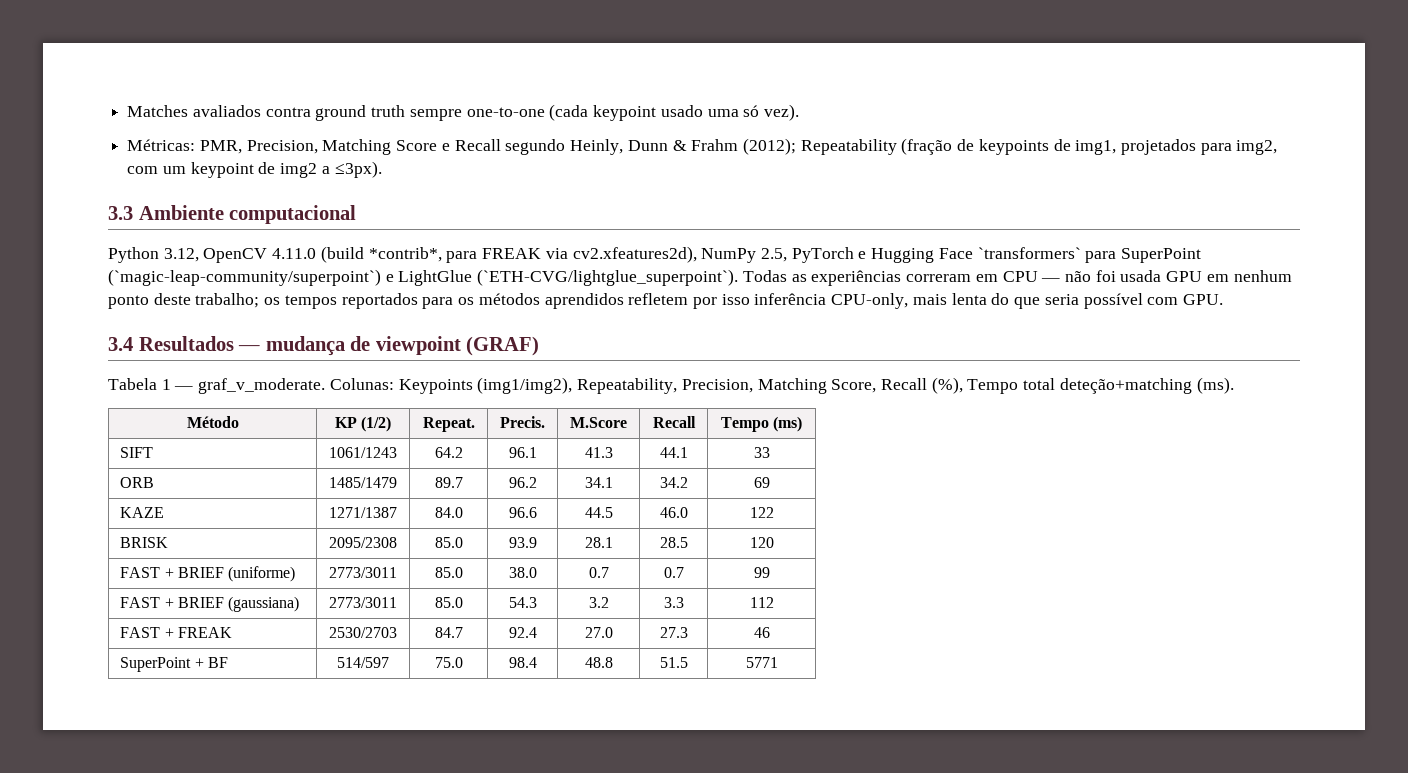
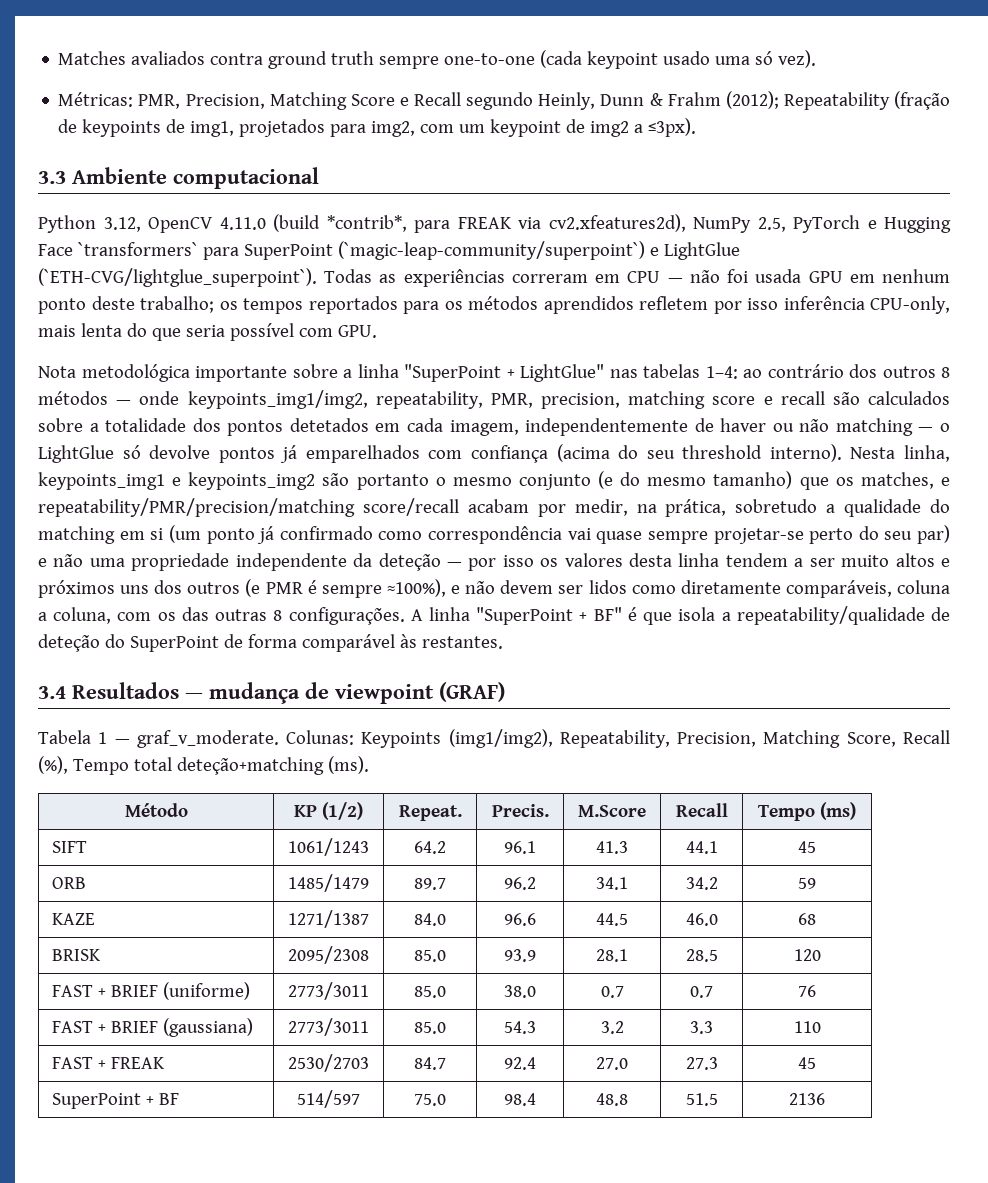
+ Nota metodológica importante sobre a linha "SuperPoint + LightGlue" nas tabelas 1–4: ao contrário dos outros 8 métodos — onde keypoints_img1/img2, repeatability, PMR, precision, matching score e recall são calculados sobre a totalidade dos pontos detetados em cada imagem, independentemente de haver ou não matching — o LightGlue só devolve pontos já emparelhados com confiança (acima do seu threshold interno). Nesta linha, keypoints_img1 e keypoints_img2 são portanto o mesmo conjunto (e do mesmo tamanho) que os matches, e repeatability/PMR/precision/matching score/recall acabam por medir, na prática, sobretudo a qualidade do matching em si (um ponto já confirmado como correspondência vai quase sempre projetar-se perto do seu par) e não uma propriedade independente da deteção — por isso os valores desta linha tendem a ser muito altos e próximos uns dos outros (e PMR é sempre ≈100%), e não devem ser lidos como diretamente comparáveis, coluna a coluna, com os das outras 8 configurações. A linha "SuperPoint + BF" é que isola a repeatability/qualidade de deteção do SuperPoint de forma comparável às restantes.
- SIFT | 1061/1243 | 64.2 | 96.1 | 41.3 | 44.1 | 33
+ SIFT | 1061/1243 | 64.2 | 96.1 | 41.3 | 44.1 | 45
- ORB | 1485/1479 | 89.7 | 96.2 | 34.1 | 34.2 | 69
+ ORB | 1485/1479 | 89.7 | 96.2 | 34.1 | 34.2 | 59
- KAZE | 1271/1387 | 84.0 | 96.6 | 44.5 | 46.0 | 122
+ KAZE | 1271/1387 | 84.0 | 96.6 | 44.5 | 46.0 | 68
- FAST + BRIEF (uniforme) | 2773/3011 | 85.0 | 38.0 | 0.7 | 0.7 | 99
+ FAST + BRIEF (uniforme) | 2773/3011 | 85.0 | 38.0 | 0.7 | 0.7 | 76
- FAST + BRIEF (gaussiana) | 2773/3011 | 85.0 | 54.3 | 3.2 | 3.3 | 112
+ FAST + BRIEF (gaussiana) | 2773/3011 | 85.0 | 54.3 | 3.2 | 3.3 | 110
- FAST + FREAK | 2530/2703 | 84.7 | 92.4 | 27.0 | 27.3 | 46
+ FAST + FREAK | 2530/2703 | 84.7 | 92.4 | 27.0 | 27.3 | 45
- SuperPoint + BF | 514/597 | 75.0 | 98.4 | 48.8 | 51.5 | 5771
+ SuperPoint + BF | 514/597 | 75.0 | 98.4 | 48.8 | 51.5 | 2136

